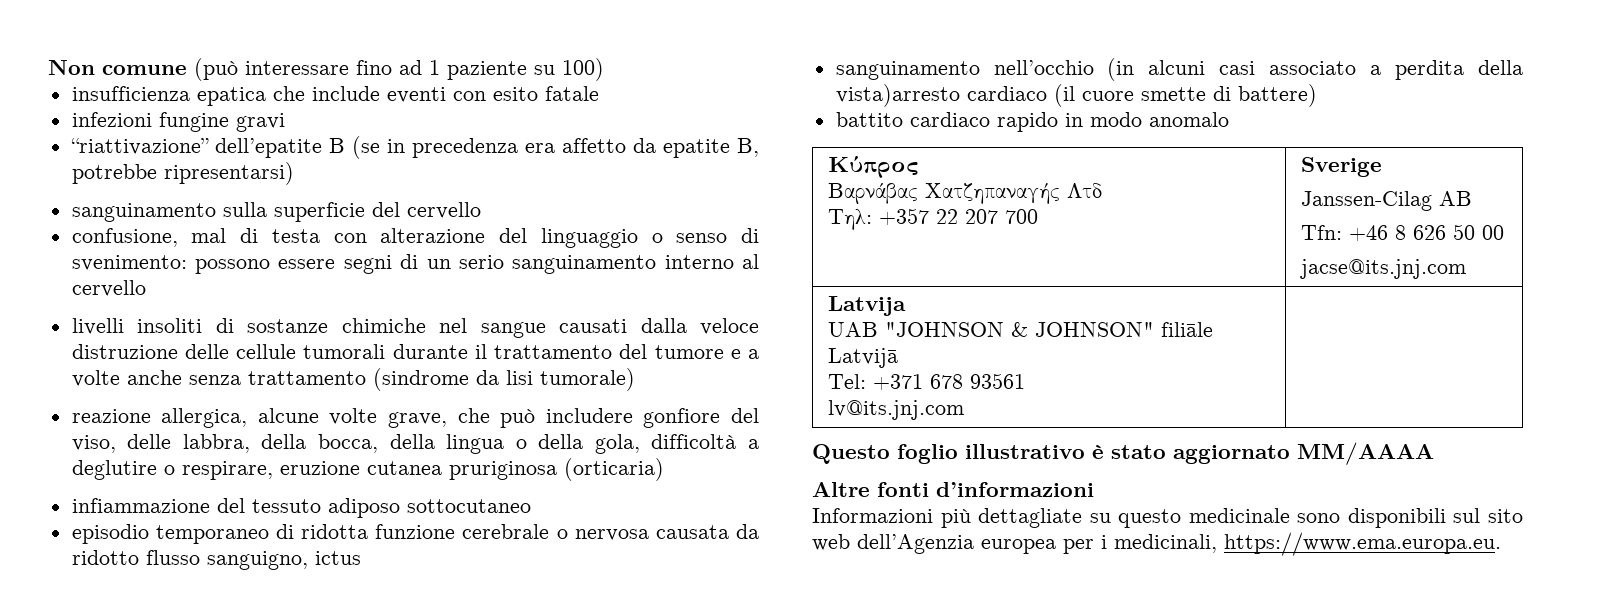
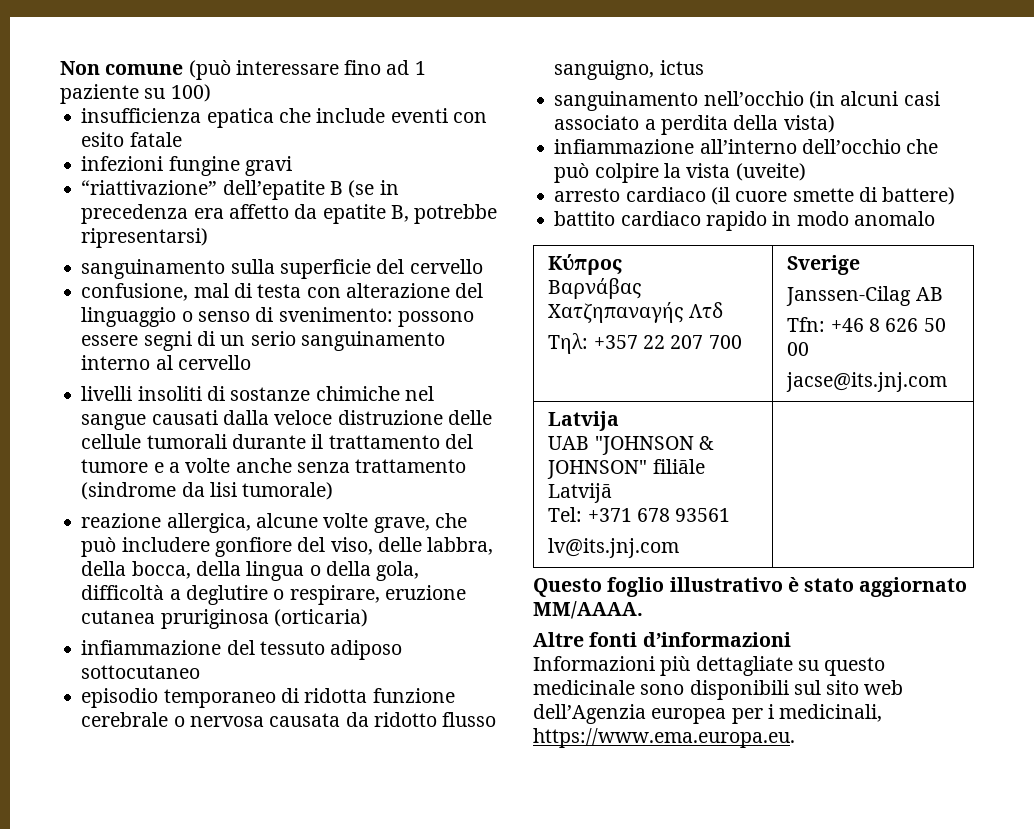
- sanguinamento nell’occhio (in alcuni casi associato a perdita della vista)arresto cardiaco (il cuore smette di battere)
+ sanguinamento nell’occhio (in alcuni casi associato a perdita della vista)
+ infiammazione all’interno dell’occhio che può colpire la vista (uveite)
+ arresto cardiaco (il cuore smette di battere)
- Questo foglio illustrativo è stato aggiornato MM/AAAA
+ Questo foglio illustrativo è stato aggiornato MM/AAAA.

